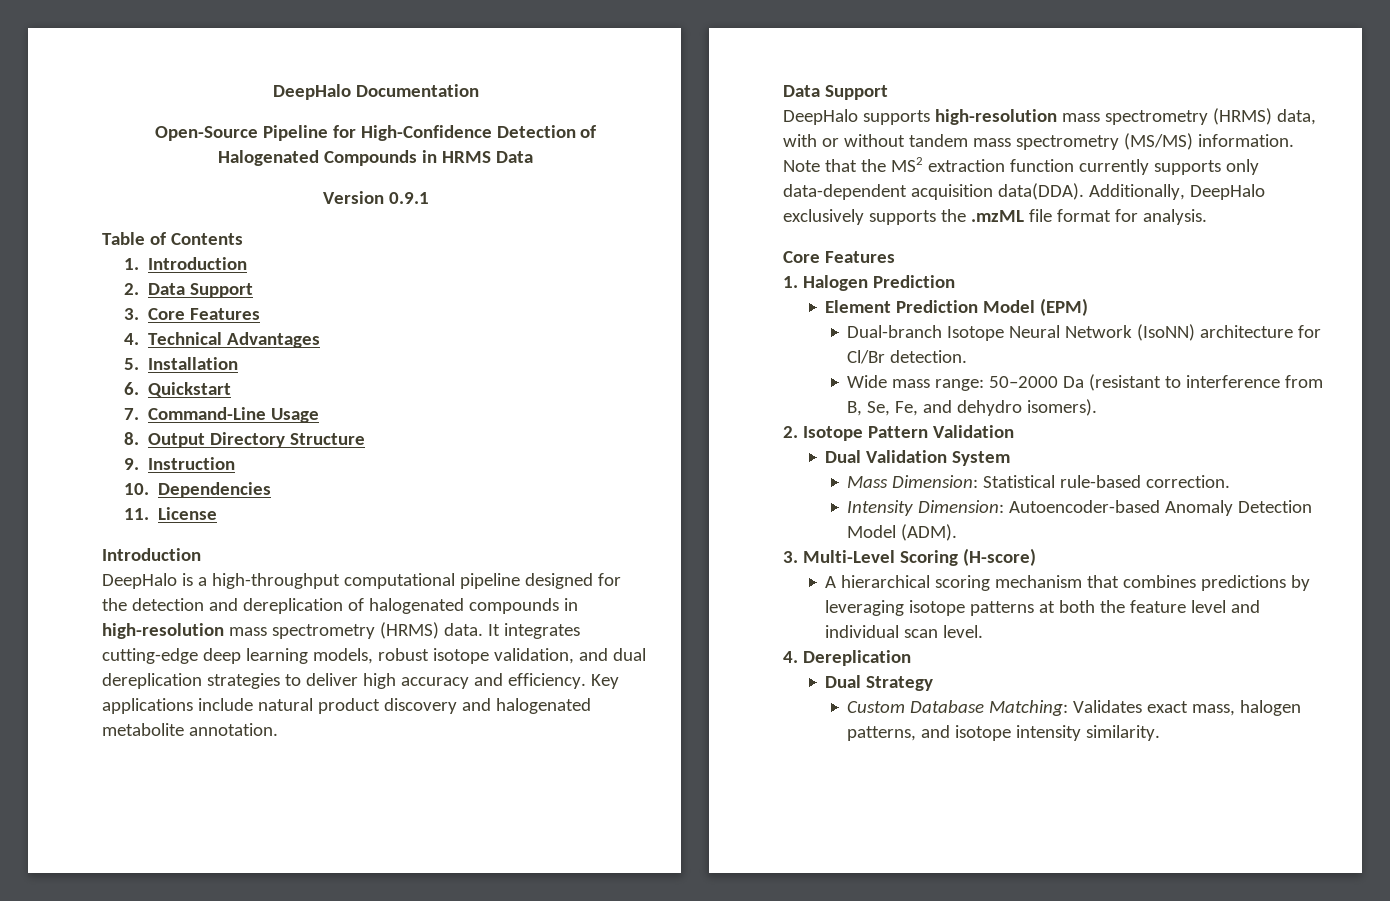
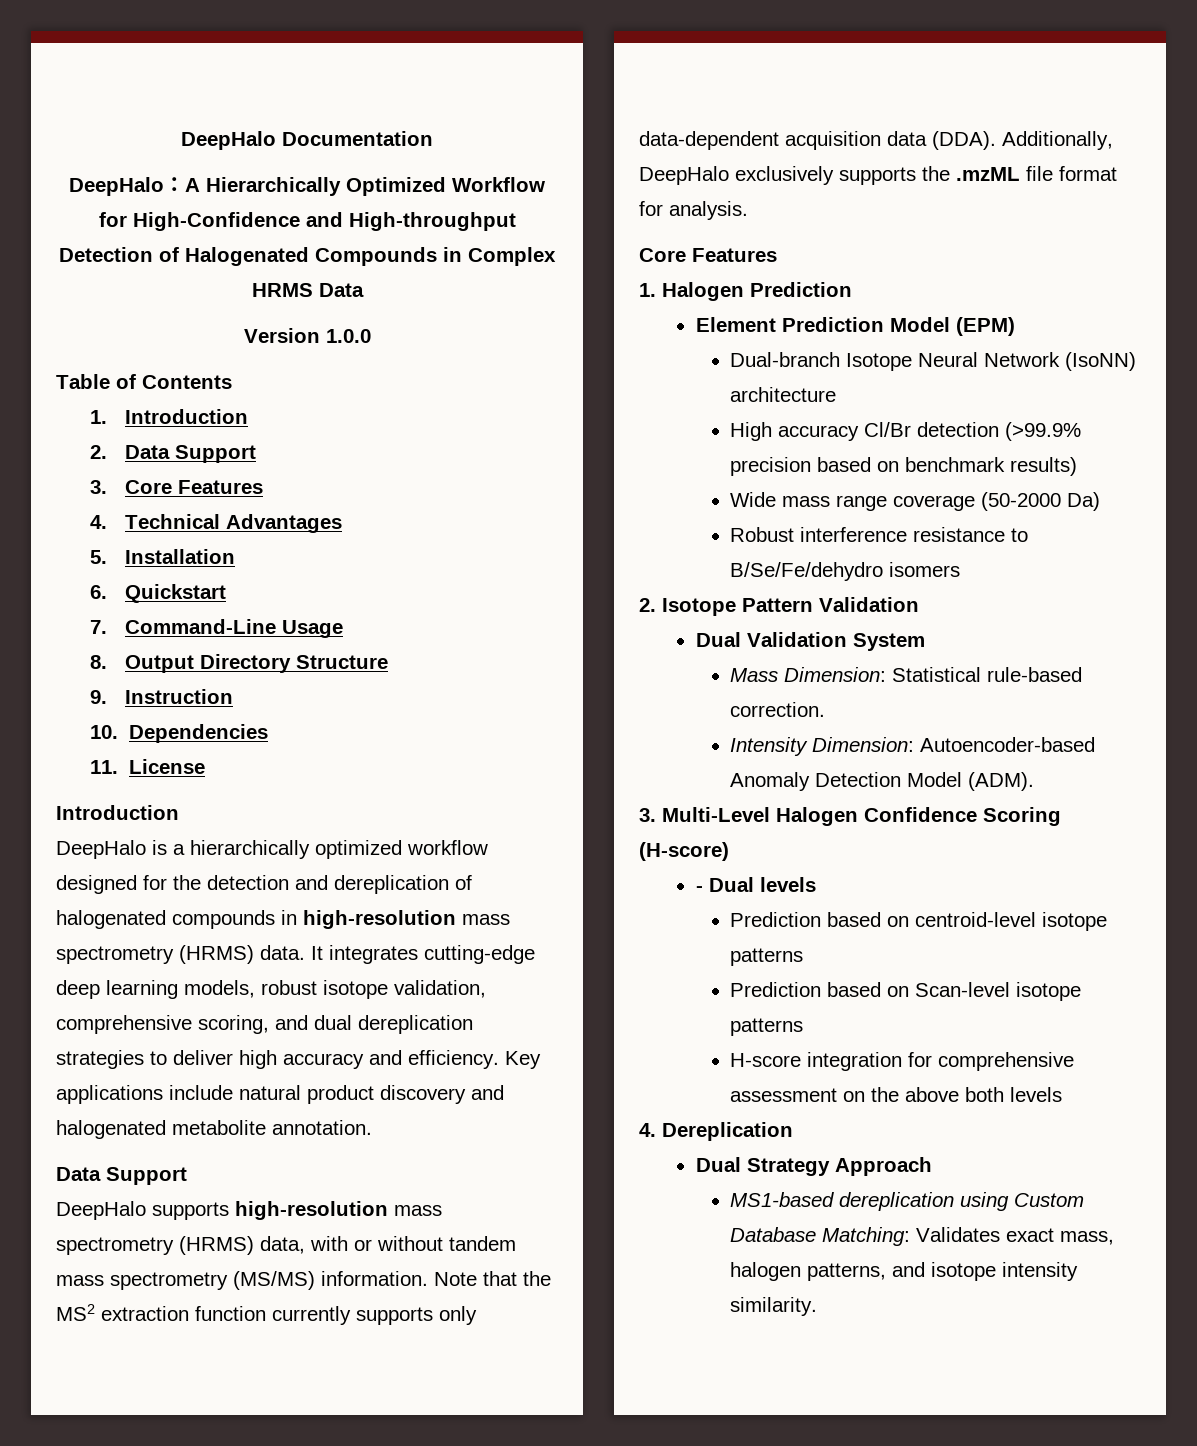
- Open-Source Pipeline for High-Confidence Detection of Halogenated Compounds in HRMS Data
+ DeepHalo：A Hierarchically Optimized Workflow for High-Confidence and High-throughput Detection of Halogenated Compounds in Complex HRMS Data
- Version 0.9.1
+ Version 1.0.0
- DeepHalo is a high-throughput computational pipeline designed for the detection and dereplication of halogenated compounds in high-resolution mass spectrometry (HRMS) data.
+ DeepHalo is a hierarchically optimized workflow designed for the detection and dereplication of halogenated compounds in high-resolution mass spectrometry (HRMS) data.
- It integrates cutting-edge deep learning models, robust isotope validation, and dual dereplication strategies to deliver high accuracy and efficiency.
+ It integrates cutting-edge deep learning models, robust isotope validation, comprehensive scoring, and dual dereplication strategies to deliver high accuracy and efficiency.
- Note that the MS2 extraction function currently supports only data-dependent acquisition data(DDA).
+ Note that the MS2 extraction function currently supports only data-dependent acquisition data (DDA).
- Dual-branch Isotope Neural Network (IsoNN) architecture for Cl/Br detection.
- Wide mass range: 50–2000 Da (resistant to interference from B, Se, Fe, and dehydro isomers).
+ Dual-branch Isotope Neural Network (IsoNN) architecture
+ High accuracy Cl/Br detection (>99.9% precision based on benchmark results)
+ Wide mass range coverage (50-2000 Da)
+ Robust interference resistance to B/Se/Fe/dehydro isomers
- 3. Multi-Level Scoring (H-score)
+ 3. Multi-Level Halogen Confidence Scoring (H-score)
- A hierarchical scoring mechanism that combines predictions by leveraging isotope patterns at both the feature level and individual scan level.
+ - Dual levels
+ Prediction based on centroid-level isotope patterns
+ Prediction based on Scan-level isotope patterns
+ H-score integration for comprehensive assessment on the above both levels
- Dual Strategy
- Custom Database Matching: Validates exact mass, halogen patterns, and isotope intensity similarity.
+ Dual Strategy Approach
+ MS1-based dereplication using Custom Database Matching: Validates exact mass, halogen patterns, and isotope intensity similarity.

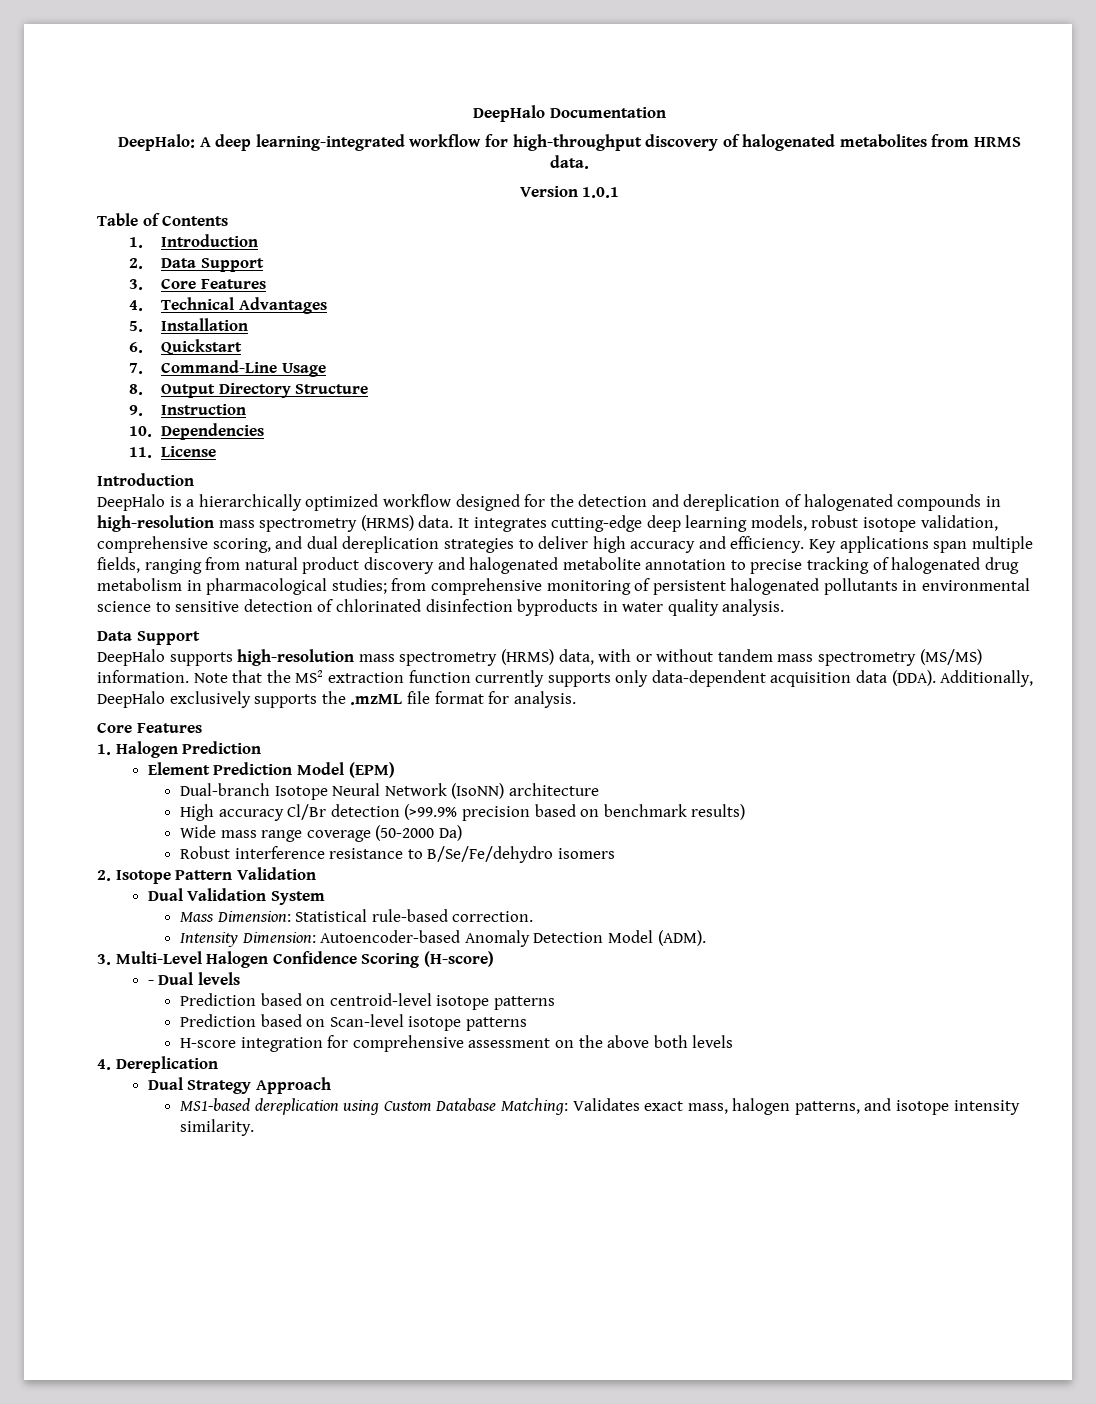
- DeepHalo：A Hierarchically Optimized Workflow for High-Confidence and High-throughput Detection of Halogenated Compounds in Complex HRMS Data
+ DeepHalo: A deep learning-integrated workflow for high-throughput discovery of halogenated metabolites from HRMS data.
- Version 1.0.0
+ Version 1.0.1
- Key applications include natural product discovery and halogenated metabolite annotation.
+ Key applications span multiple fields, ranging from natural product discovery and halogenated metabolite annotation to precise tracking of halogenated drug metabolism in pharmacological studies; from comprehensive monitoring of persistent halogenated pollutants in environmental science to sensitive detection of chlorinated disinfection byproducts in water quality analysis.

